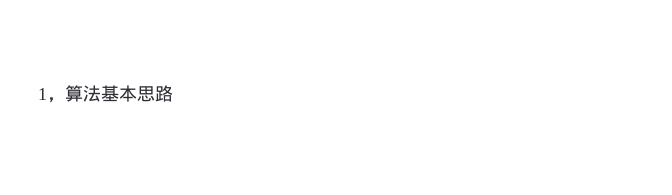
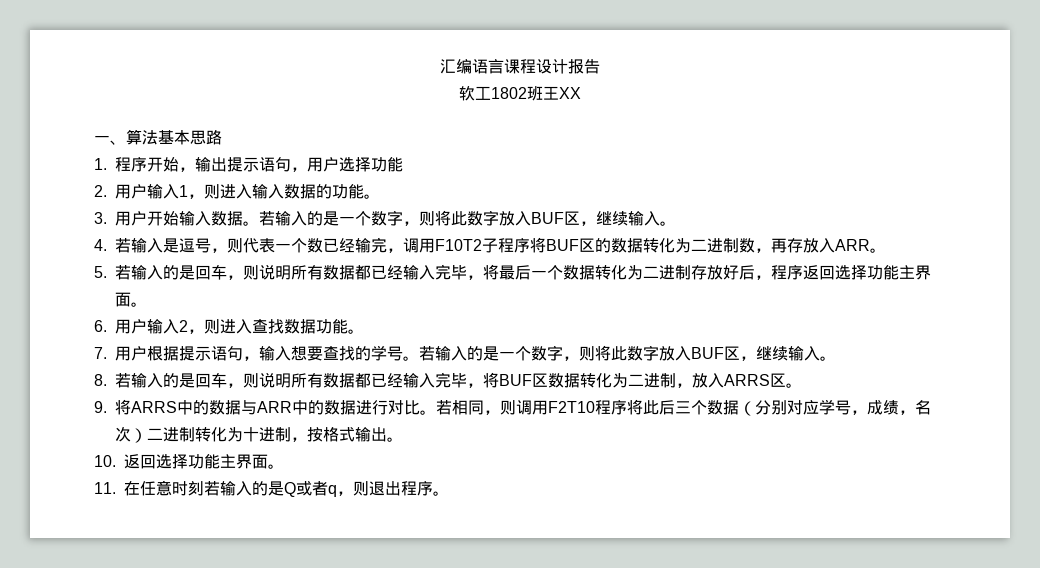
- 1，算法基本思路
+ 汇编语言课程设计报告
+ 软工1802班王XX
+ 一、算法基本思路
+ 1.程序开始，输出提示语句，用户选择功能
+ 2.用户输入1，则进入输入数据的功能。
+ 3.用户开始输入数据。若输入的是一个数字，则将此数字放入BUF区，继续输入。
+ 4.若输入是逗号，则代表一个数已经输完，调用F10T2子程序将BUF区的数据转化为二进制数，再存放入ARR。
+ 5.若输入的是回车，则说明所有数据都已经输入完毕，将最后一个数据转化为二进制存放好后，程序返回选择功能主界面。
+ 6.用户输入2，则进入查找数据功能。
+ 7.用户根据提示语句，输入想要查找的学号。若输入的是一个数字，则将此数字放入BUF区，继续输入。
+ 8.若输入的是回车，则说明所有数据都已经输入完毕，将BUF区数据转化为二进制，放入ARRS区。
+ 9.将ARRS中的数据与ARR中的数据进行对比。若相同，则调用F2T10程序将此后三个数据（分别对应学号，成绩，名次）二进制转化为十进制，按格式输出。
+ 10.返回选择功能主界面。
+ 11.在任意时刻若输入的是Q或者q，则退出程序。

